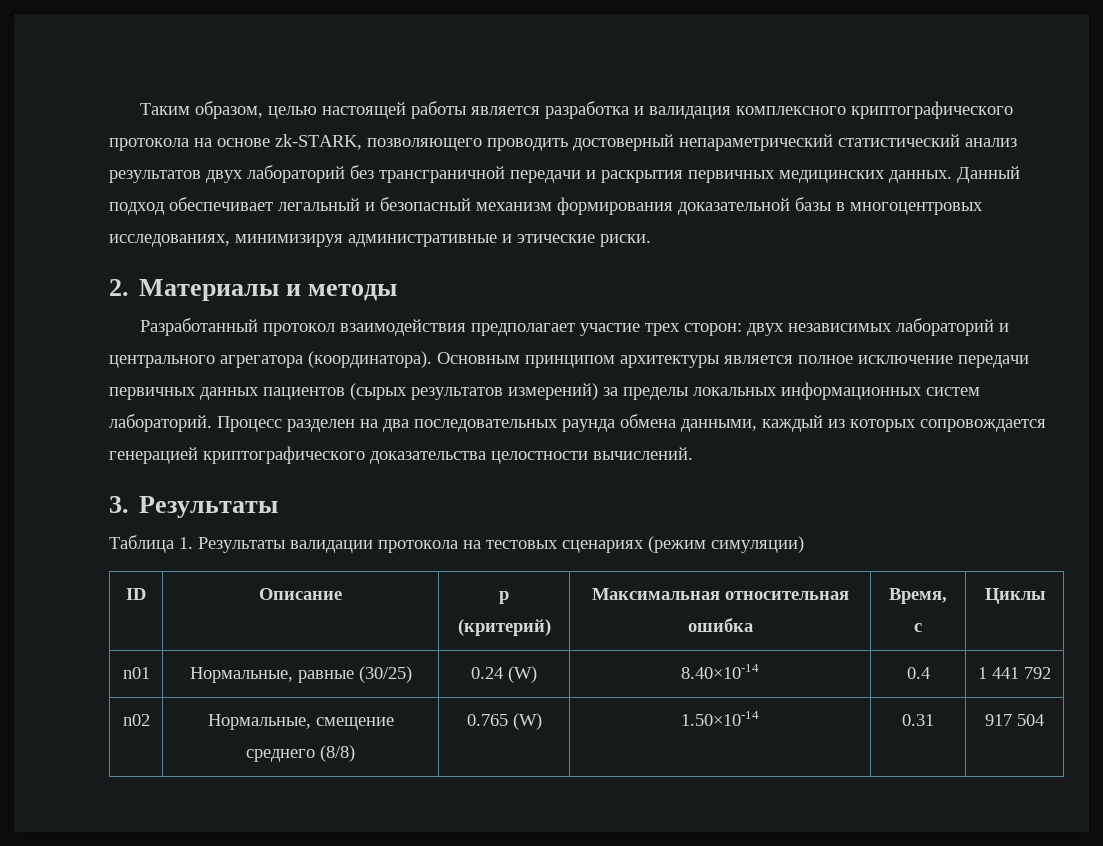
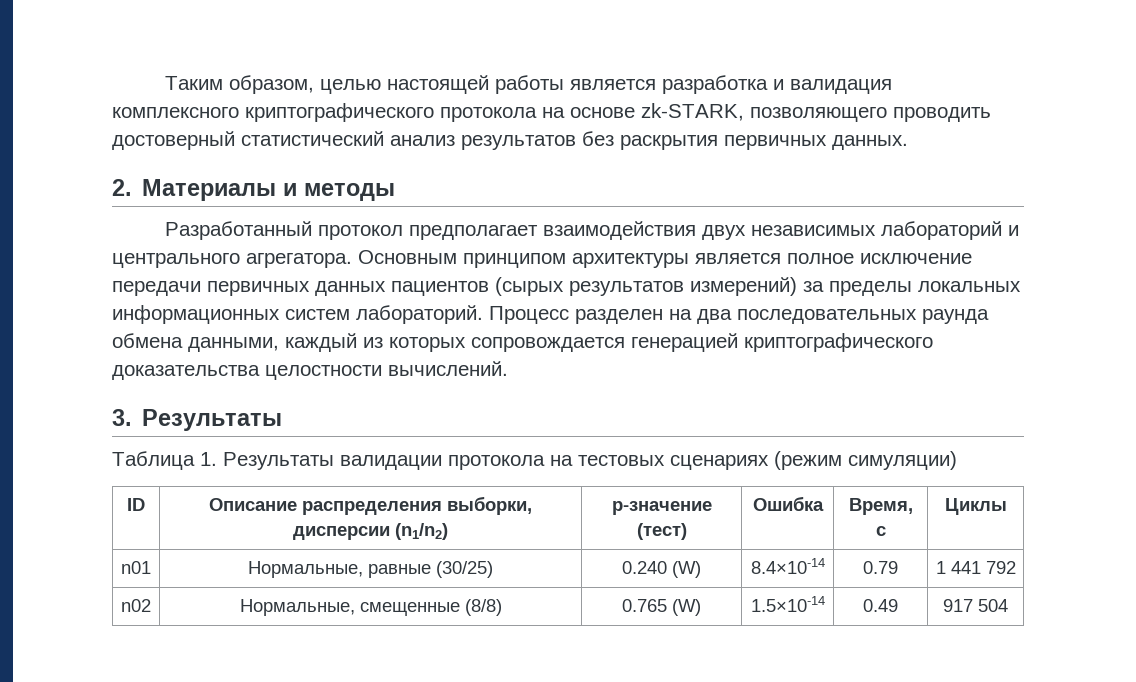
- Таким образом, целью настоящей работы является разработка и валидация комплексного криптографического протокола на основе zk-STARK, позволяющего проводить достоверный непараметрический статистический анализ результатов двух лабораторий без трансграничной передачи и раскрытия первичных медицинских данных. Данный подход обеспечивает легальный и безопасный механизм формирования доказательной базы в многоцентровых исследованиях, минимизируя административные и этические риски.
+ Таким образом, целью настоящей работы является разработка и валидация комплексного криптографического протокола на основе zk-STARK, позволяющего проводить достоверный статистический анализ результатов без раскрытия первичных данных.
- Разработанный протокол взаимодействия предполагает участие трех сторон: двух независимых лабораторий и центрального агрегатора (координатора).
+ Разработанный протокол предполагает взаимодействия двух независимых лабораторий и центрального агрегатора.
- ID | Описание | p (критерий) | Максимальная относительная ошибка | Время, с | Циклы
+ ID | Описание распределения выборки, дисперсии (n1/n2) | p-значение (тест) | Ошибка | Время, с | Циклы
- n01 | Нормальные, равные (30/25) | 0.24 (W) | 8.40×10-14 | 0.4 | 1 441 792
+ n01 | Нормальные, равные (30/25) | 0.240 (W) | 8.4×10-14 | 0.79 | 1 441 792
- n02 | Нормальные, смещение среднего (8/8) | 0.765 (W) | 1.50×10-14 | 0.31 | 917 504
+ n02 | Нормальные, смещенные (8/8) | 0.765 (W) | 1.5×10-14 | 0.49 | 917 504

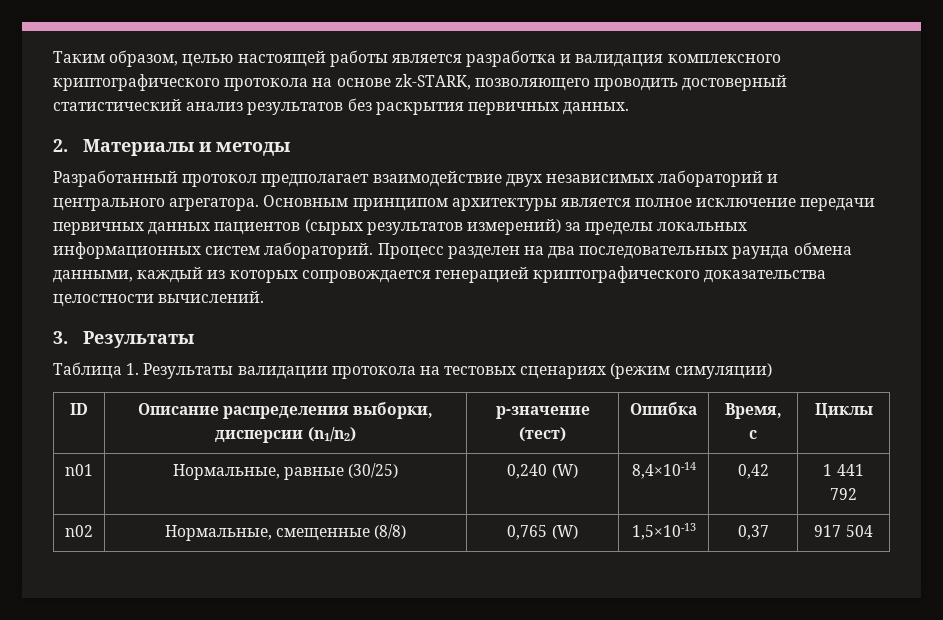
- Разработанный протокол предполагает взаимодействия двух независимых лабораторий и центрального агрегатора.
+ Разработанный протокол предполагает взаимодействие двух независимых лабораторий и центрального агрегатора.
- n01 | Нормальные, равные (30/25) | 0.240 (W) | 8.4×10-14 | 0.79 | 1 441 792
+ n01 | Нормальные, равные (30/25) | 0,240 (W) | 8,4×10-14 | 0,42 | 1 441 792
- n02 | Нормальные, смещенные (8/8) | 0.765 (W) | 1.5×10-14 | 0.49 | 917 504
+ n02 | Нормальные, смещенные (8/8) | 0,765 (W) | 1,5×10-13 | 0,37 | 917 504

